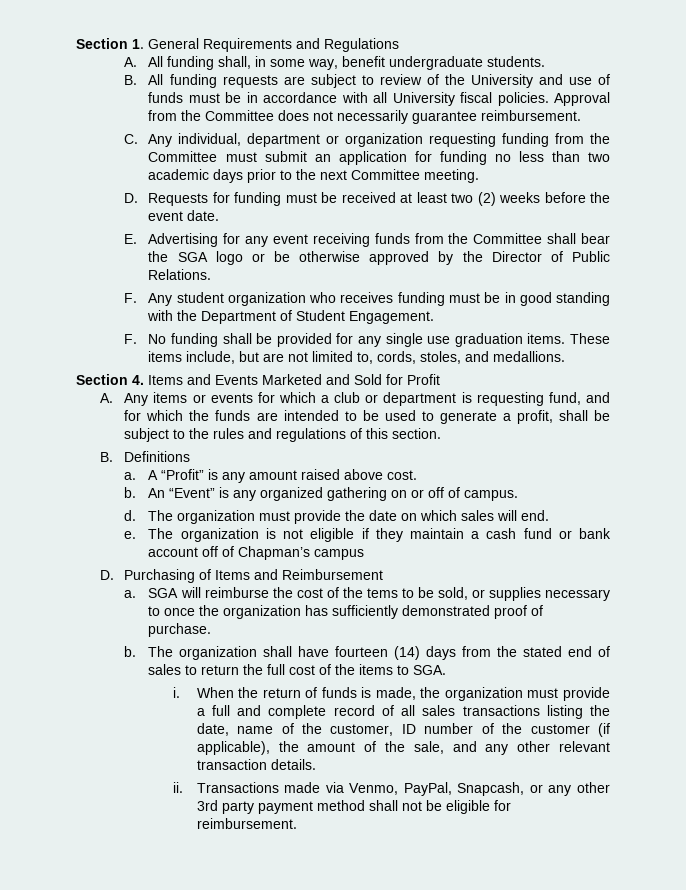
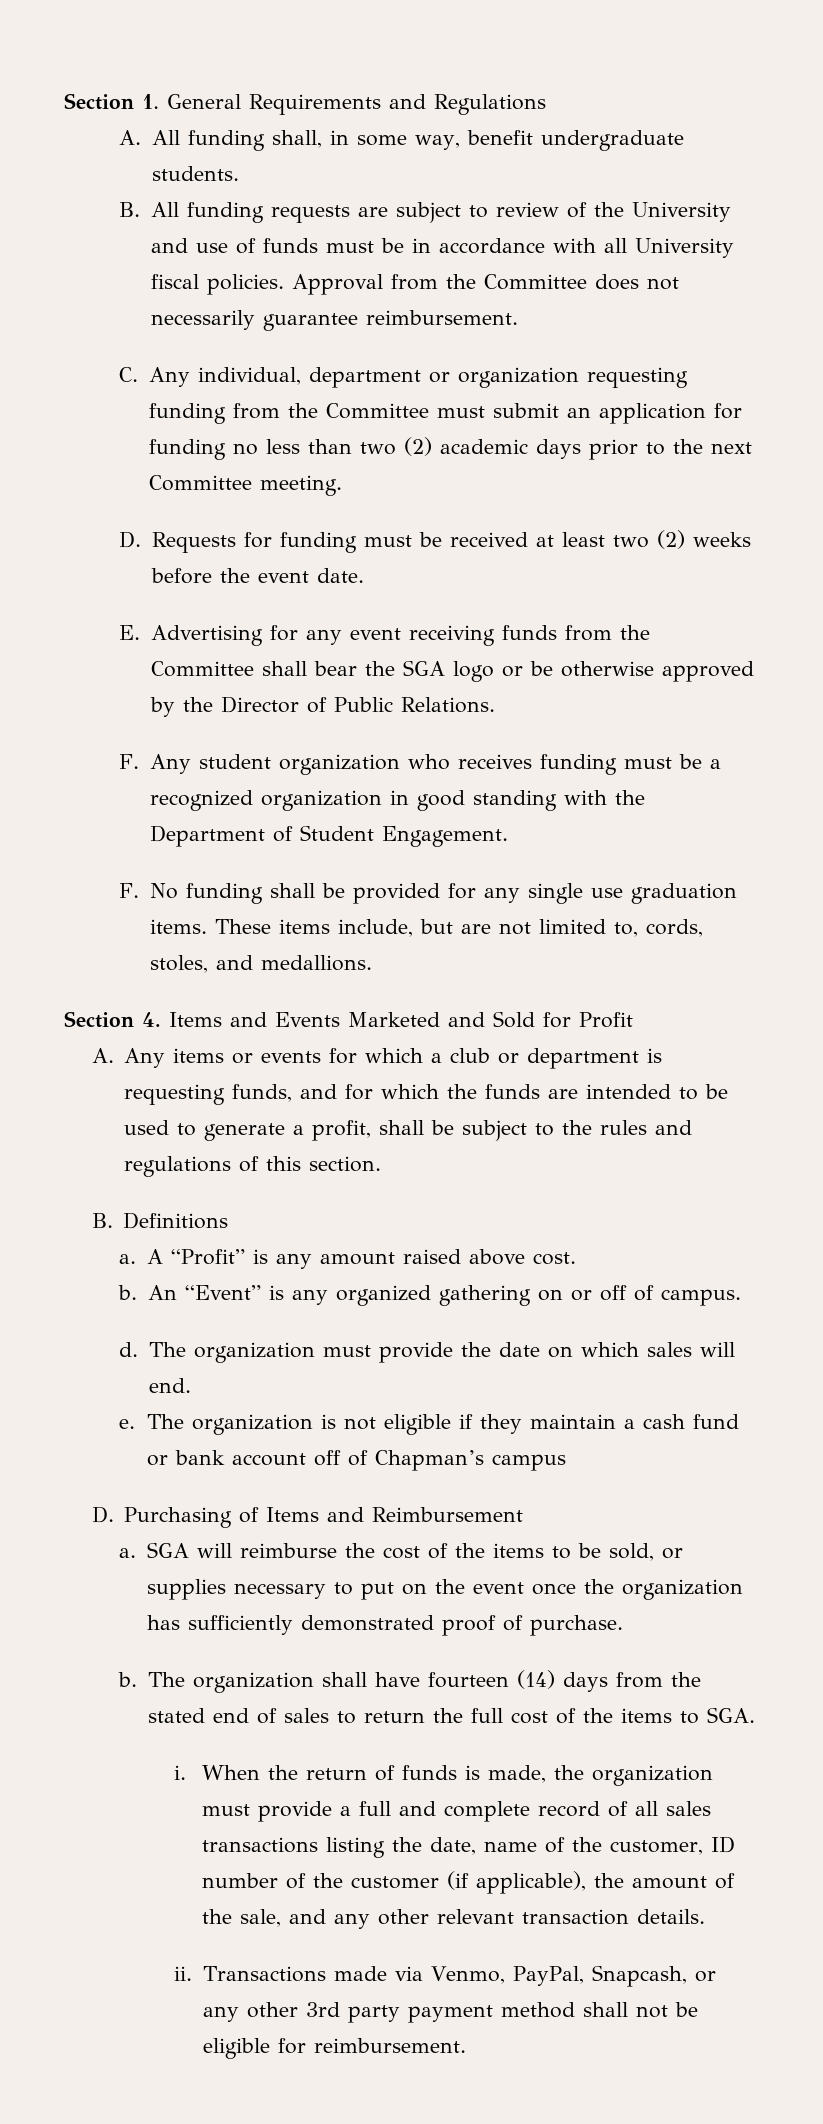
- C. Any individual, department or organization requesting funding from the Committee must submit an application for funding no less than two academic days prior to the next Committee meeting.
+ C. Any individual, department or organization requesting funding from the Committee must submit an application for funding no less than two (2) academic days prior to the next Committee meeting.
- F. Any student organization who receives funding must be in good standing with the Department of Student Engagement.
+ F. Any student organization who receives funding must be a recognized organization in good standing with the Department of Student Engagement.
- A. Any items or events for which a club or department is requesting fund, and for which the funds are intended to be used to generate a profit, shall be subject to the rules and regulations of this section.
+ A. Any items or events for which a club or department is requesting funds, and for which the funds are intended to be used to generate a profit, shall be subject to the rules and regulations of this section.
- SGA will reimburse the cost of the tems to be sold, or supplies necessary to once the organization has sufficiently demonstrated proof of purchase.
+ SGA will reimburse the cost of the items to be sold, or supplies necessary to put on the event once the organization has sufficiently demonstrated proof of purchase.

